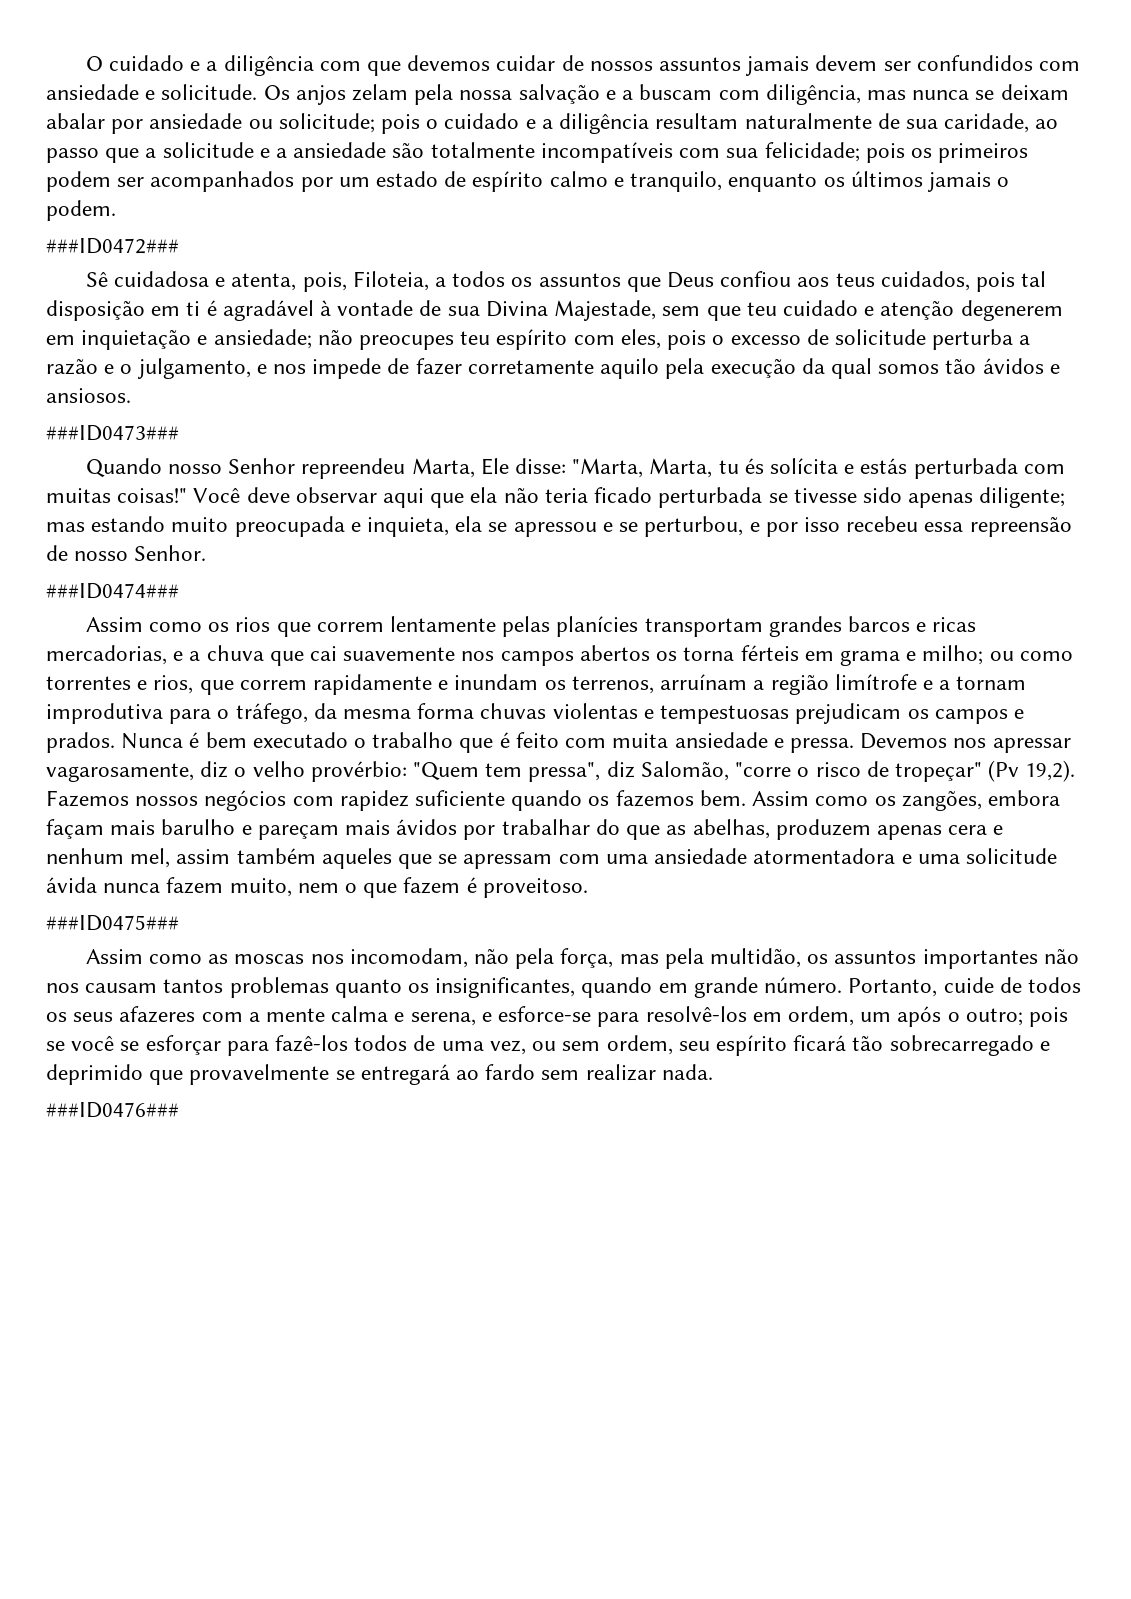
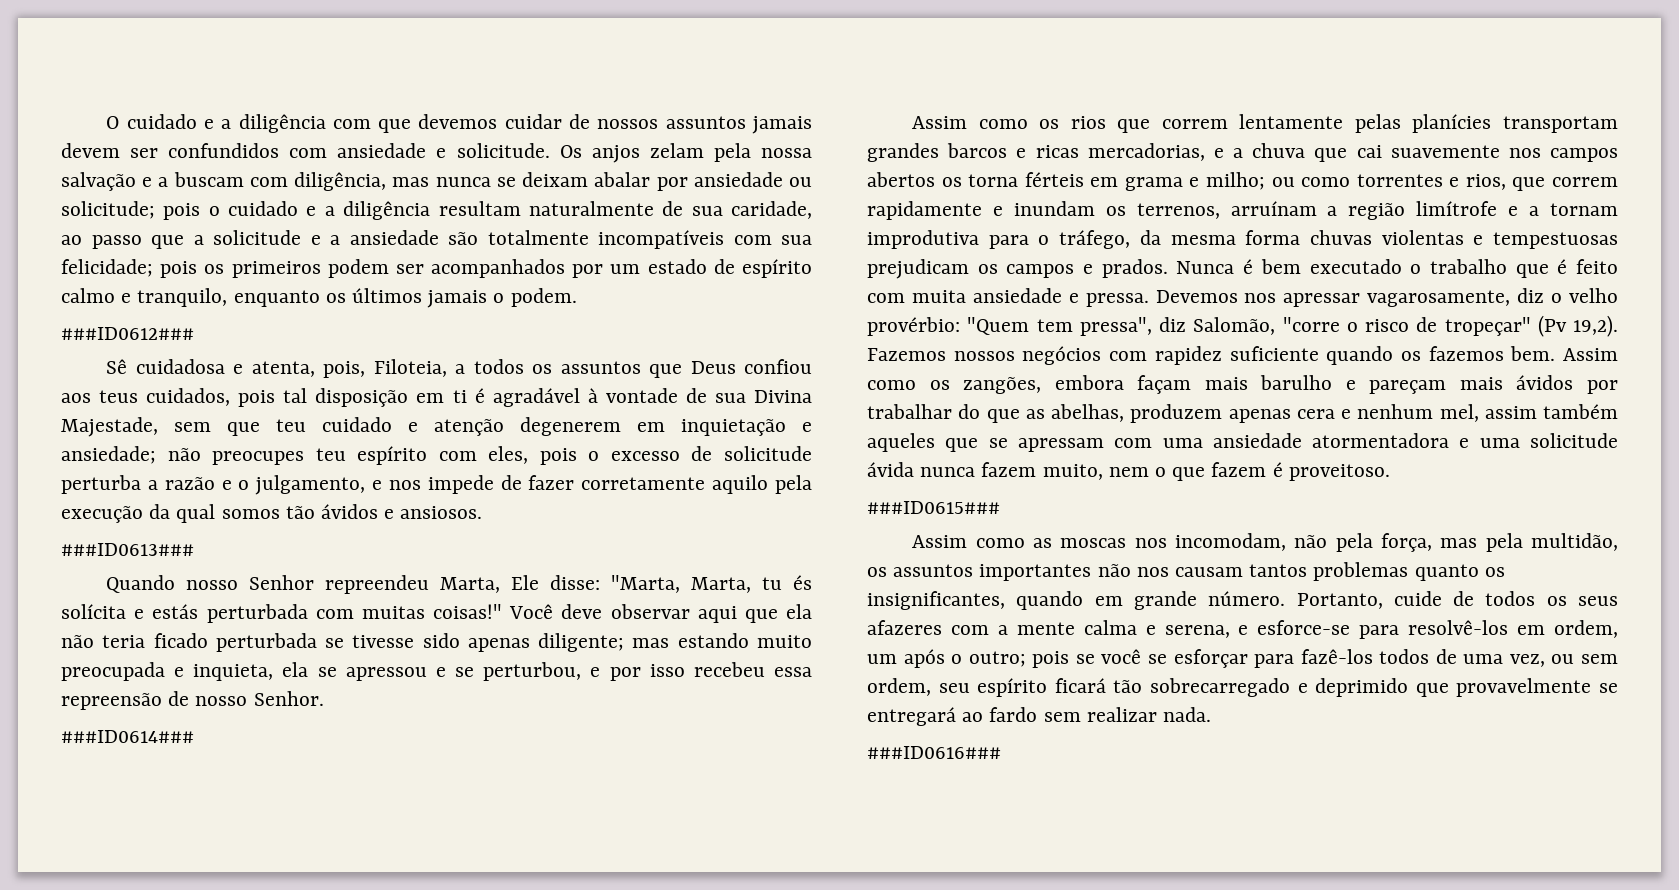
- ###ID0472###
+ ###ID0612###
- ###ID0473###
+ ###ID0613###
- ###ID0474###
+ ###ID0614###
- ###ID0475###
+ ###ID0615###
- ###ID0476###
+ ###ID0616###

